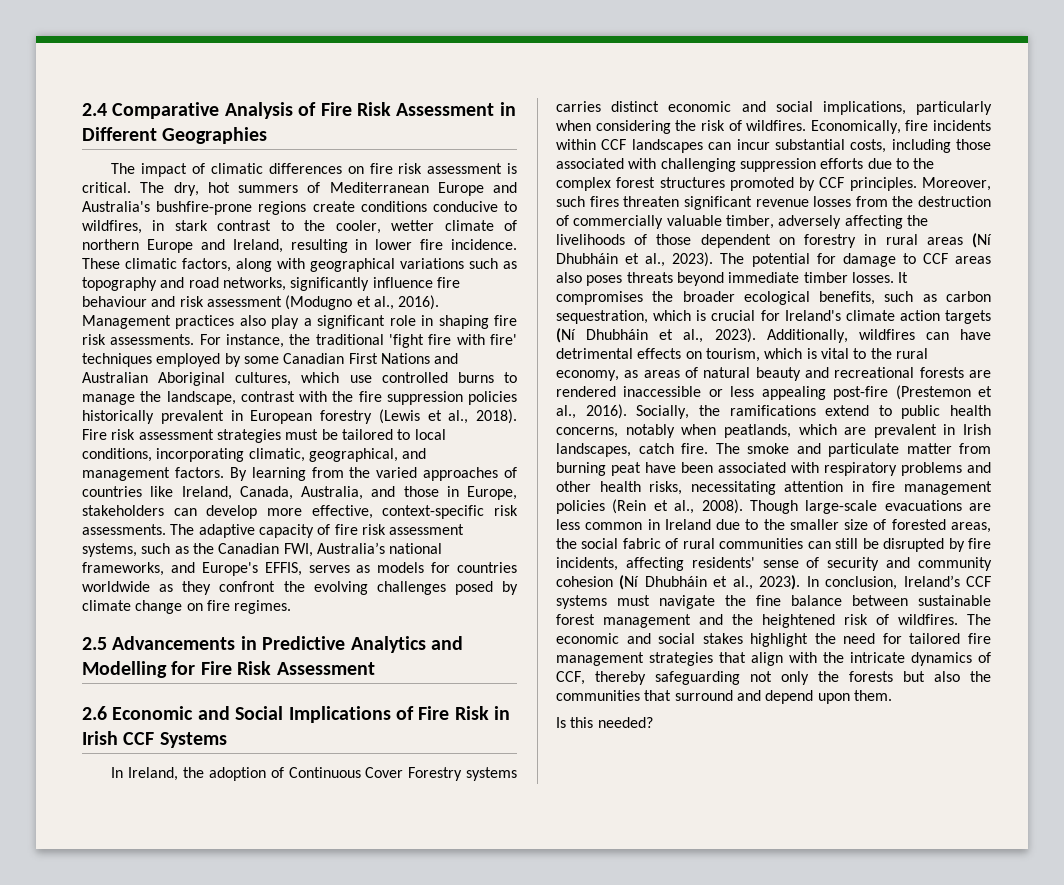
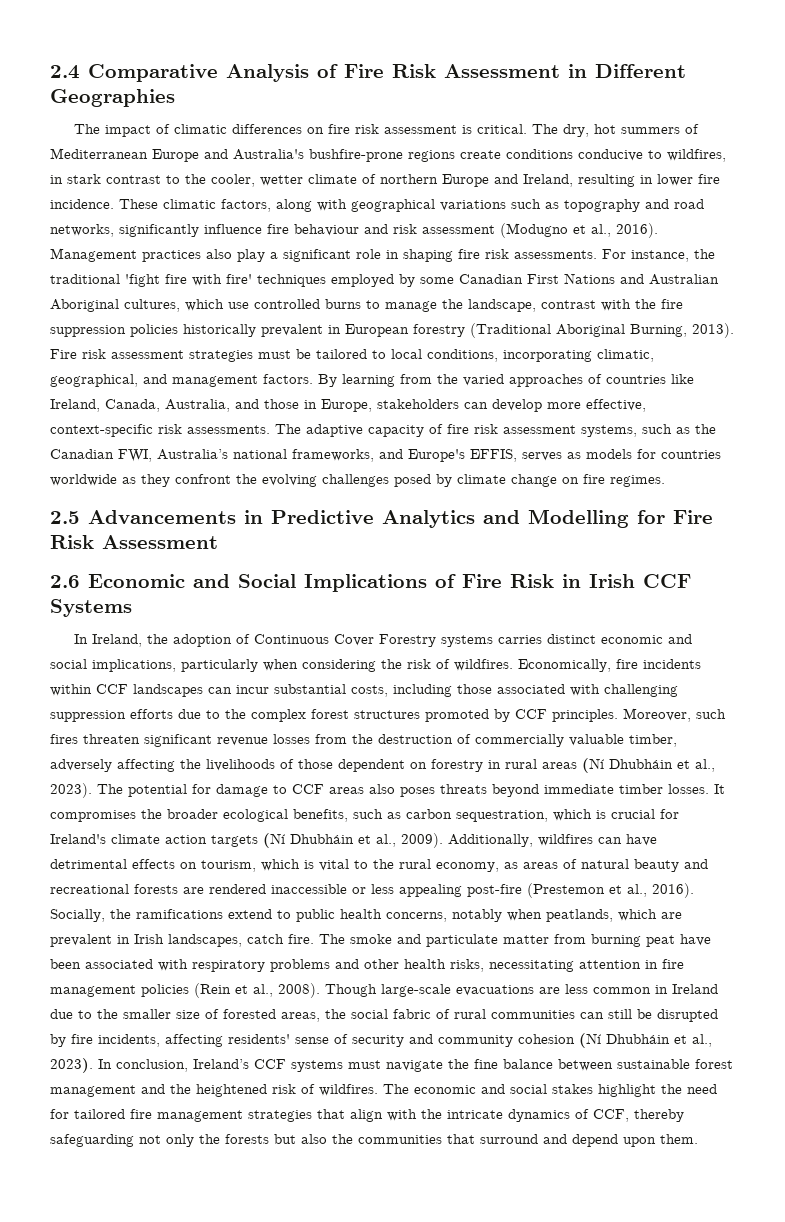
- For instance, the traditional 'fight fire with fire' techniques employed by some Canadian First Nations and Australian Aboriginal cultures, which use controlled burns to manage the landscape, contrast with the fire suppression policies historically prevalent in European forestry (Lewis et al., 2018).
+ For instance, the traditional 'fight fire with fire' techniques employed by some Canadian First Nations and Australian Aboriginal cultures, which use controlled burns to manage the landscape, contrast with the fire suppression policies historically prevalent in European forestry (Traditional Aboriginal Burning, 2013).
- It compromises the broader ecological benefits, such as carbon sequestration, which is crucial for Ireland's climate action targets (Ní Dhubháin et al., 2023).
+ It compromises the broader ecological benefits, such as carbon sequestration, which is crucial for Ireland's climate action targets (Ní Dhubháin et al., 2009).
- Is this needed?

